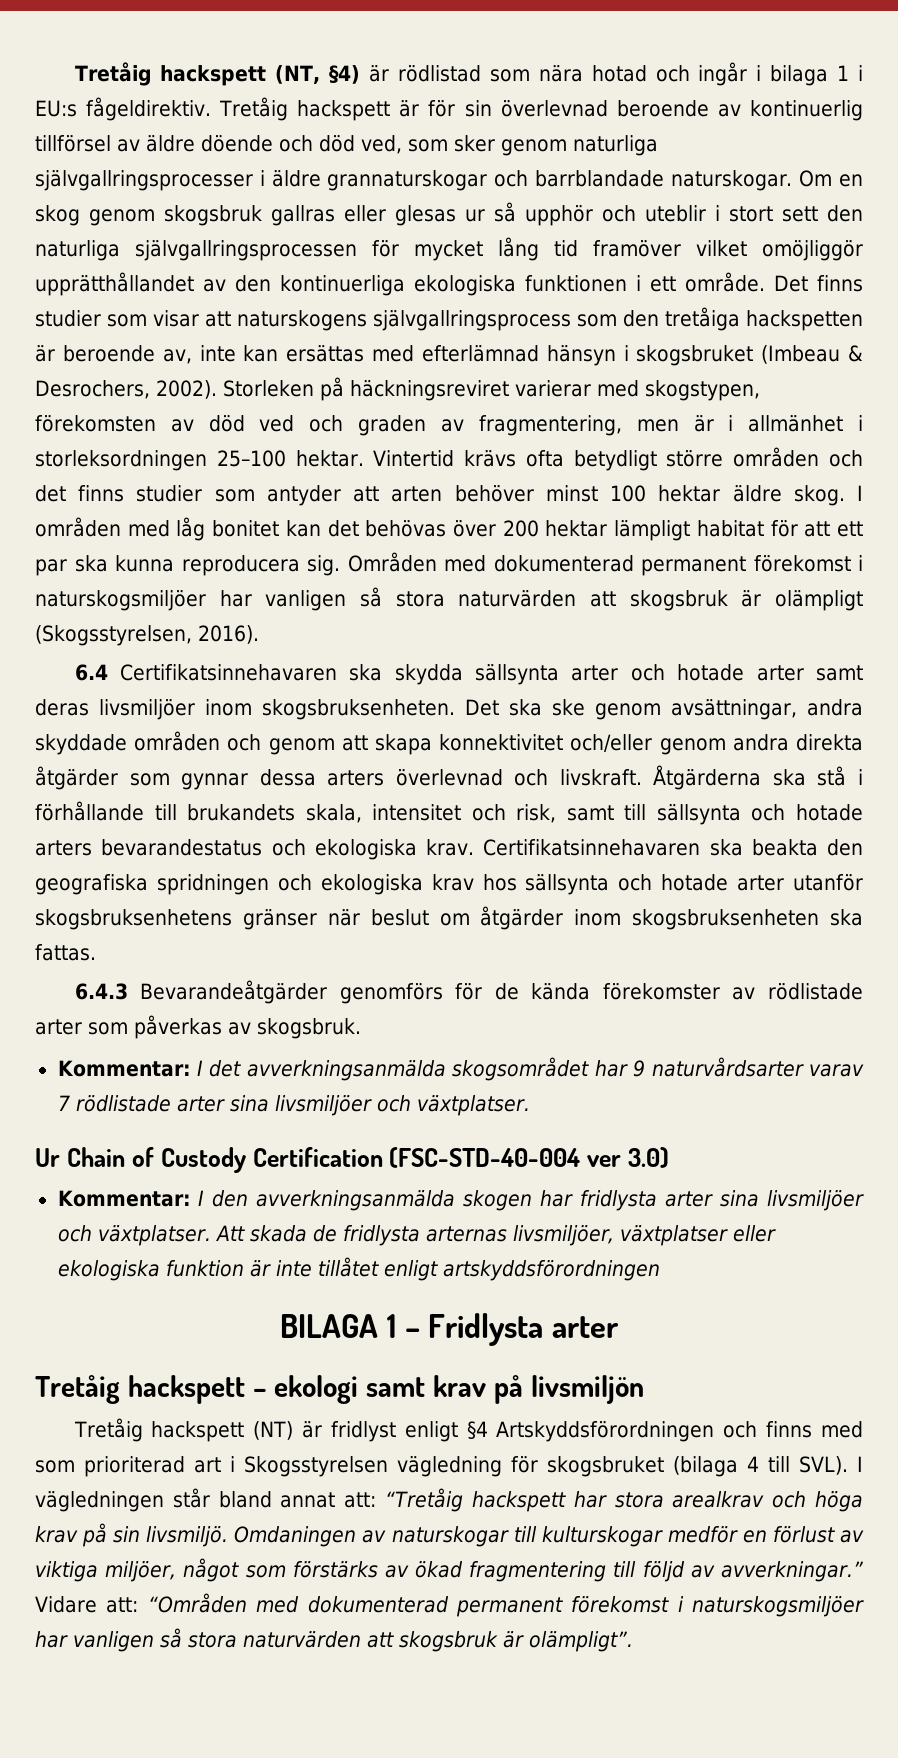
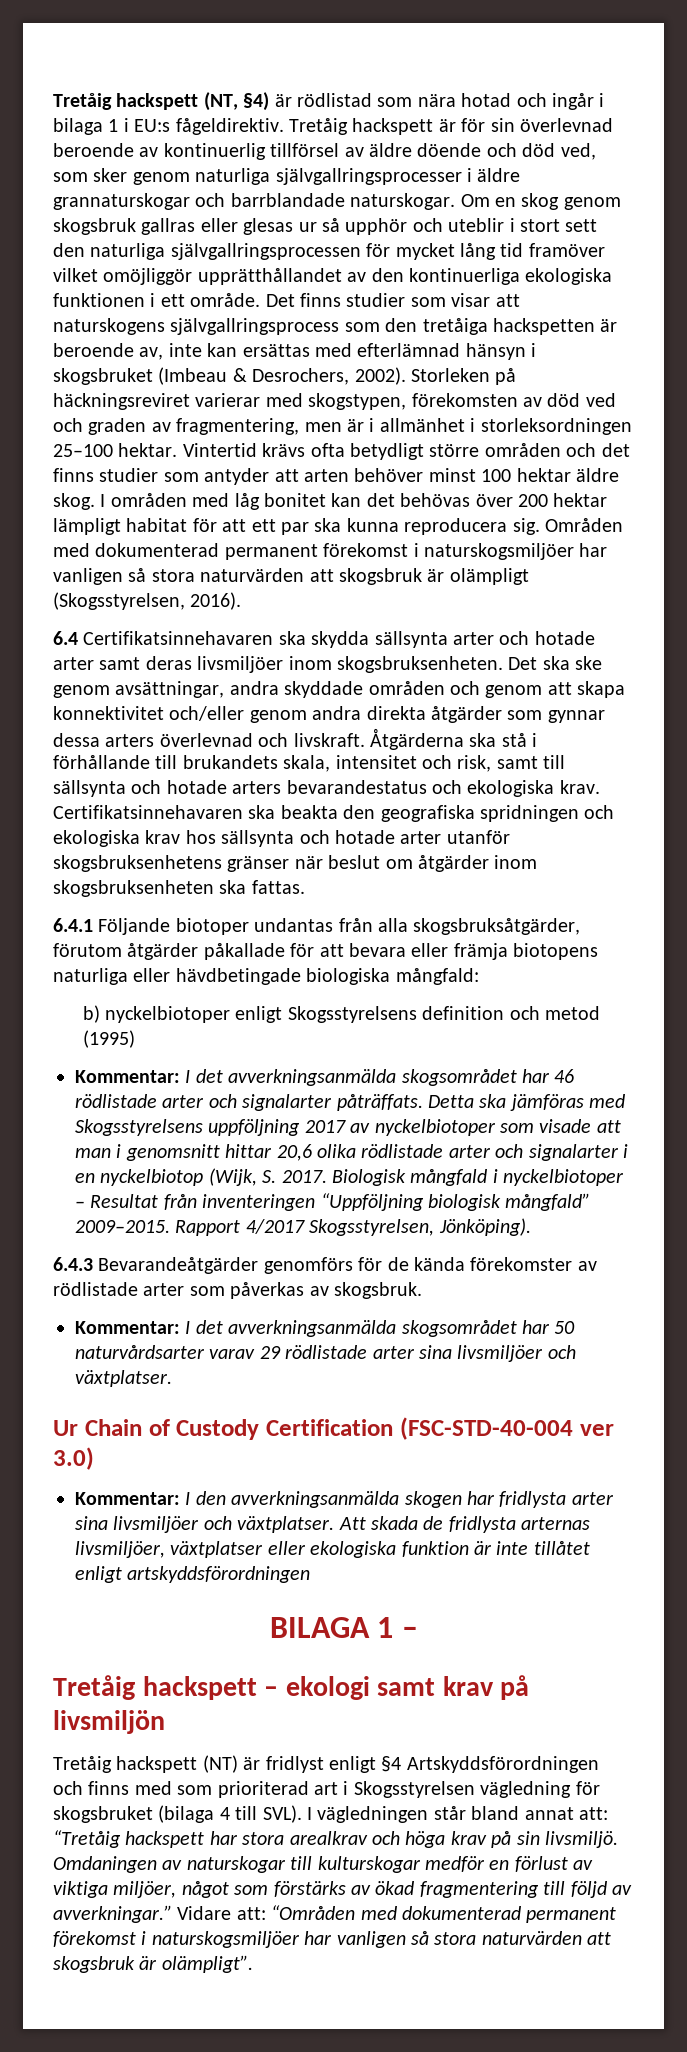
+ 6.4.1 Följande biotoper undantas från alla skogsbruksåtgärder, förutom åtgärder påkallade för att bevara eller främja biotopens naturliga eller hävdbetingade biologiska mångfald:
+ b) nyckelbiotoper enligt Skogsstyrelsens definition och metod (1995)
+ Kommentar: I det avverkningsanmälda skogsområdet har 46 rödlistade arter och signalarter påträffats. Detta ska jämföras med Skogsstyrelsens uppföljning 2017 av nyckelbiotoper som visade att man i genomsnitt hittar 20,6 olika rödlistade arter och signalarter i en nyckelbiotop (Wijk, S. 2017. Biologisk mångfald i nyckelbiotoper – Resultat från inventeringen “Uppföljning biologisk mångfald” 2009–2015. Rapport 4/2017 Skogsstyrelsen, Jönköping).
- Kommentar: I det avverkningsanmälda skogsområdet har 9 naturvårdsarter varav 7 rödlistade arter sina livsmiljöer och växtplatser.
+ Kommentar: I det avverkningsanmälda skogsområdet har 50 naturvårdsarter varav 29 rödlistade arter sina livsmiljöer och växtplatser.
- BILAGA 1 – Fridlysta arter
+ BILAGA 1 –

